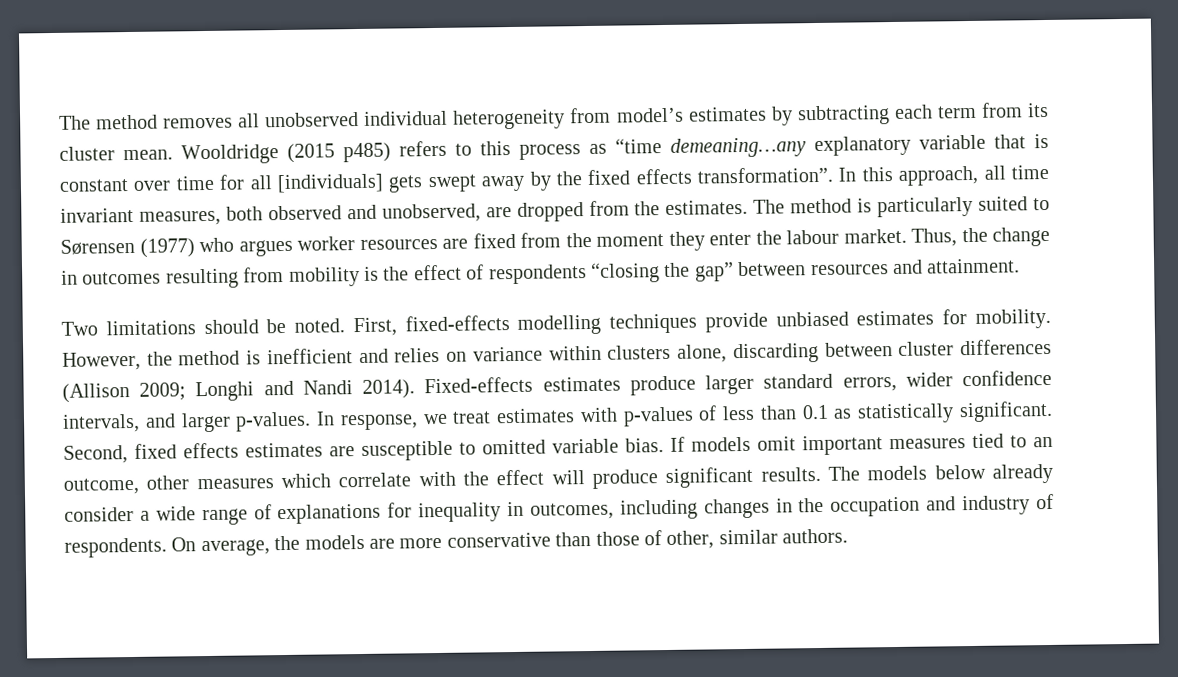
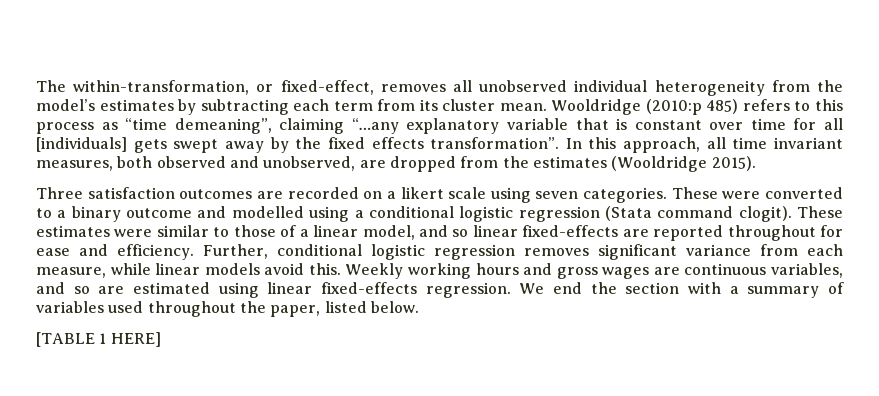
- The method removes all unobserved individual heterogeneity from model’s estimates by subtracting each term from its cluster mean.
+ The within-transformation, or fixed-effect, removes all unobserved individual heterogeneity from the model’s estimates by subtracting each term from its cluster mean.
- Wooldridge (2015 p485) refers to this process as “time demeaning…any explanatory variable that is constant over time for all [individuals] gets swept away by the fixed effects transformation”.
+ Wooldridge (2010:p 485) refers to this process as “time demeaning”, claiming “…any explanatory variable that is constant over time for all [individuals] gets swept away by the fixed effects transformation”.
- In this approach, all time invariant measures, both observed and unobserved, are dropped from the estimates. The method is particularly suited to Sørensen (1977) who argues worker resources are fixed from the moment they enter the labour market. Thus, the change in outcomes resulting from mobility is the effect of respondents “closing the gap” between resources and attainment.
- Two limitations should be noted. First, fixed-effects modelling techniques provide unbiased estimates for mobility. However, the method is inefficient and relies on variance within clusters alone, discarding between cluster differences (Allison 2009; Longhi and Nandi 2014). Fixed-effects estimates produce larger standard errors, wider confidence intervals, and larger p-values. In response, we treat estimates with p-values of less than 0.1 as statistically significant. Second, fixed effects estimates are susceptible to omitted variable bias. If models omit important measures tied to an outcome, other measures which correlate with the effect will produce significant results. The models below already consider a wide range of explanations for inequality in outcomes, including changes in the occupation and industry of respondents. On average, the models are more conservative than those of other, similar authors.
+ In this approach, all time invariant measures, both observed and unobserved, are dropped from the estimates (Wooldridge 2015).
+ Three satisfaction outcomes are recorded on a likert scale using seven categories. These were converted to a binary outcome and modelled using a conditional logistic regression (Stata command clogit). These estimates were similar to those of a linear model, and so linear fixed-effects are reported throughout for ease and efficiency. Further, conditional logistic regression removes significant variance from each measure, while linear models avoid this. Weekly working hours and gross wages are continuous variables, and so are estimated using linear fixed-effects regression. We end the section with a summary of variables used throughout the paper, listed below.
+ [TABLE 1 HERE]

